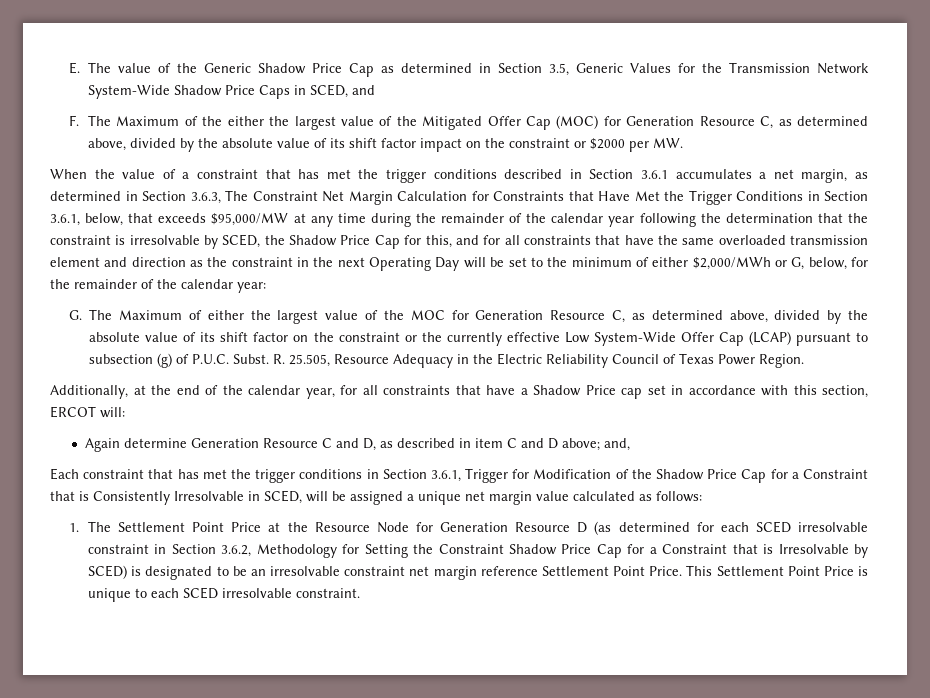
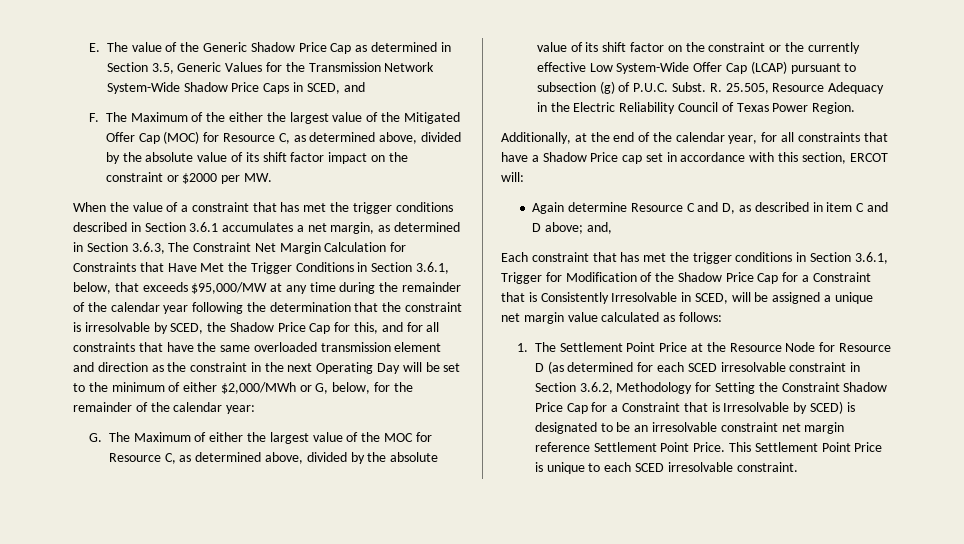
- F. The Maximum of the either the largest value of the Mitigated Offer Cap (MOC) for Generation Resource C, as determined above, divided by the absolute value of its shift factor impact on the constraint or $2000 per MW.
+ F. The Maximum of the either the largest value of the Mitigated Offer Cap (MOC) for Resource C, as determined above, divided by the absolute value of its shift factor impact on the constraint or $2000 per MW.
- G. The Maximum of either the largest value of the MOC for Generation Resource C, as determined above, divided by the absolute value of its shift factor on the constraint or the currently effective Low System-Wide Offer Cap (LCAP) pursuant to subsection (g) of P.U.C. Subst.
+ G. The Maximum of either the largest value of the MOC for Resource C, as determined above, divided by the absolute value of its shift factor on the constraint or the currently effective Low System-Wide Offer Cap (LCAP) pursuant to subsection (g) of P.U.C. Subst.
- Again determine Generation Resource C and D, as described in item C and D above; and,
+ Again determine Resource C and D, as described in item C and D above; and,
- 1. The Settlement Point Price at the Resource Node for Generation Resource D (as determined for each SCED irresolvable constraint in Section 3.6.2, Methodology for Setting the Constraint Shadow Price Cap for a Constraint that is Irresolvable by SCED) is designated to be an irresolvable constraint net margin reference Settlement Point Price.
+ 1. The Settlement Point Price at the Resource Node for Resource D (as determined for each SCED irresolvable constraint in Section 3.6.2, Methodology for Setting the Constraint Shadow Price Cap for a Constraint that is Irresolvable by SCED) is designated to be an irresolvable constraint net margin reference Settlement Point Price.

